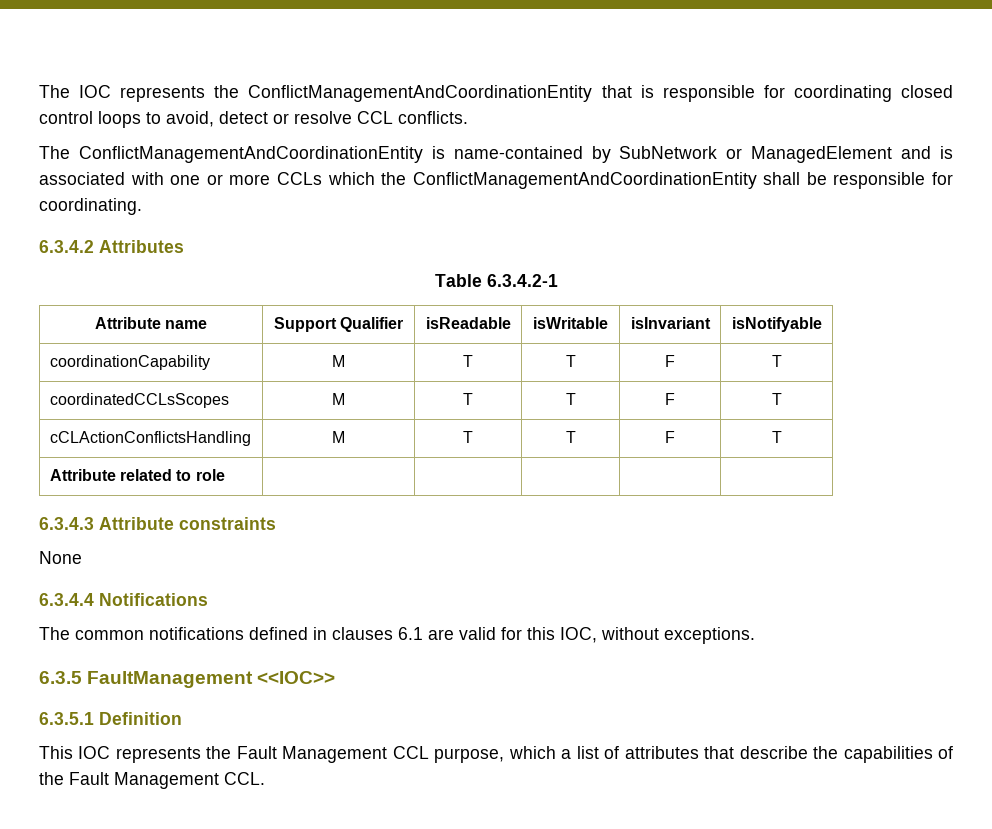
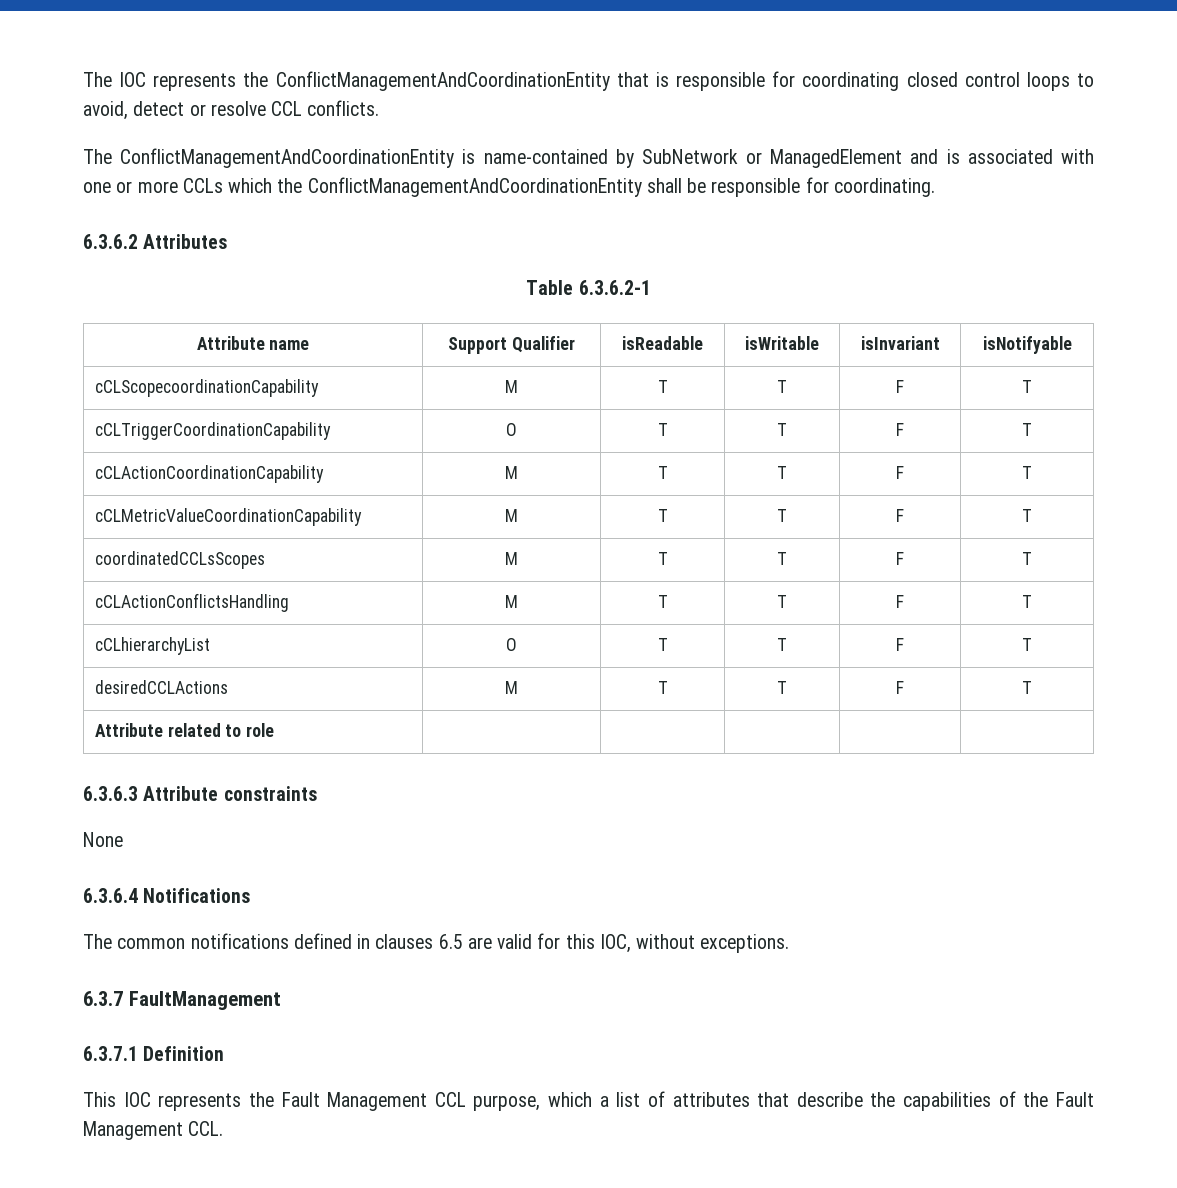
- 6.3.4.2 Attributes
+ 6.3.6.2 Attributes
- Table 6.3.4.2-1
+ Table 6.3.6.2-1
- coordinationCapability | M | T | T | F | T
+ cCLScopecoordinationCapability | M | T | T | F | T
+ cCLTriggerCoordinationCapability | O | T | T | F | T
+ cCLActionCoordinationCapability | M | T | T | F | T
+ cCLMetricValueCoordinationCapability | M | T | T | F | T
+ cCLhierarchyList | O | T | T | F | T
+ desiredCCLActions | M | T | T | F | T
- 6.3.4.3 Attribute constraints
+ 6.3.6.3 Attribute constraints
- 6.3.4.4 Notifications
+ 6.3.6.4 Notifications
- The common notifications defined in clauses 6.1 are valid for this IOC, without exceptions.
+ The common notifications defined in clauses 6.5 are valid for this IOC, without exceptions.
- 6.3.5 FaultManagement <<IOC>>
- 6.3.5.1 Definition
+ 6.3.7 FaultManagement
+ 6.3.7.1 Definition

